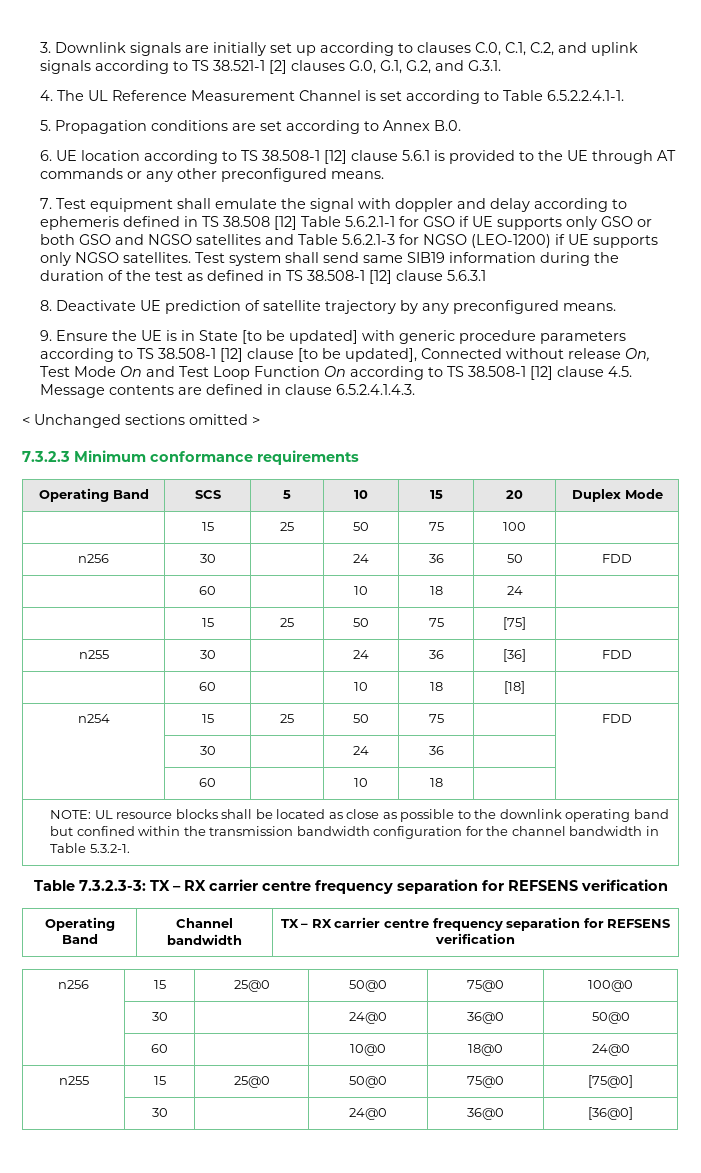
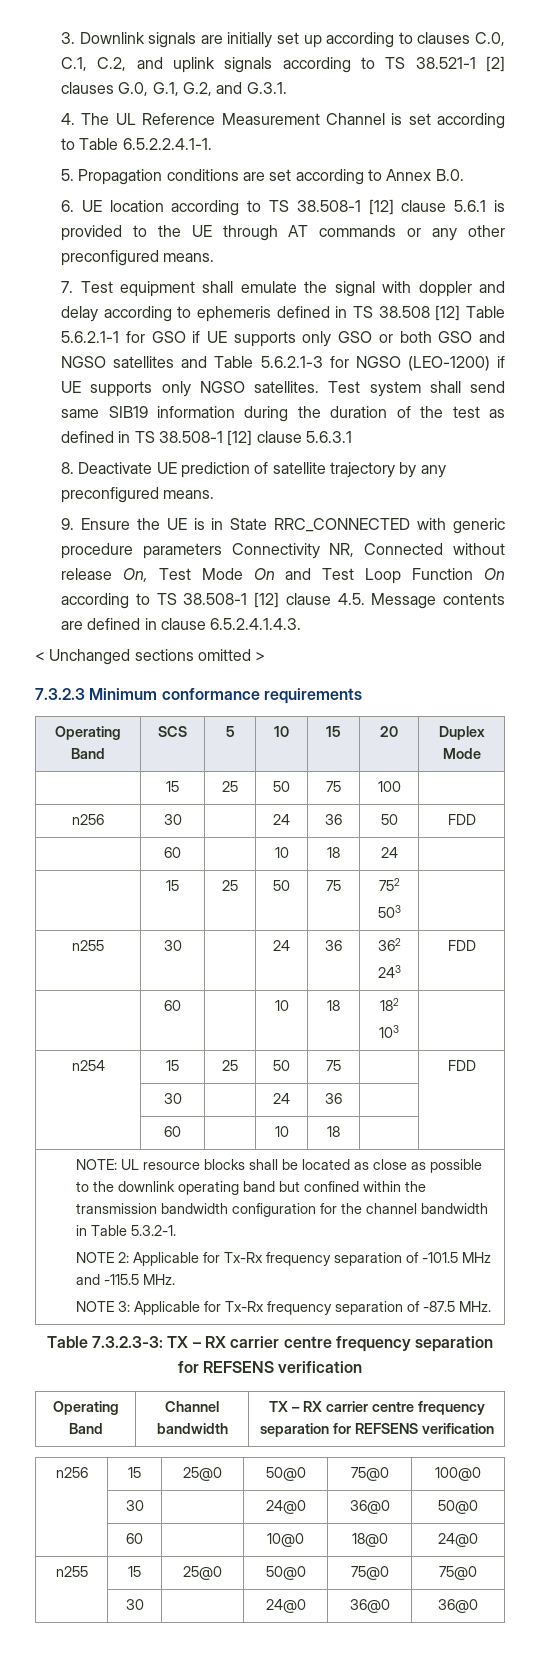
- 9. Ensure the UE is in State [to be updated] with generic procedure parameters according to TS 38.508-1 [12] clause [to be updated], Connected without release On, Test Mode On and Test Loop Function On according to TS 38.508-1 [12] clause 4.5. Message contents are defined in clause 6.5.2.4.1.4.3.
+ 9. Ensure the UE is in State RRC_CONNECTED with generic procedure parameters Connectivity NR, Connected without release On, Test Mode On and Test Loop Function On according to TS 38.508-1 [12] clause 4.5. Message contents are defined in clause 6.5.2.4.1.4.3.
- | 15 | 25 | 50 | 75 | [75] |
+ | 15 | 25 | 50 | 75 | 752
+ 503 |
- n255 | 30 | | 24 | 36 | [36] | FDD
- | 60 | | 10 | 18 | [18] |
+ n255 | 30 | | 24 | 36 | 362
+ 243 | FDD
+ | 60 | | 10 | 18 | 182
+ 103 |
+ NOTE 2: Applicable for Tx-Rx frequency separation of -101.5 MHz and -115.5 MHz.
+ NOTE 3: Applicable for Tx-Rx frequency separation of -87.5 MHz.
- n255 | 15 | 25@0 | 50@0 | 75@0 | [75@0]
- | 30 | | 24@0 | 36@0 | [36@0]
+ n255 | 15 | 25@0 | 50@0 | 75@0 | 75@0
+ | 30 | | 24@0 | 36@0 | 36@0

